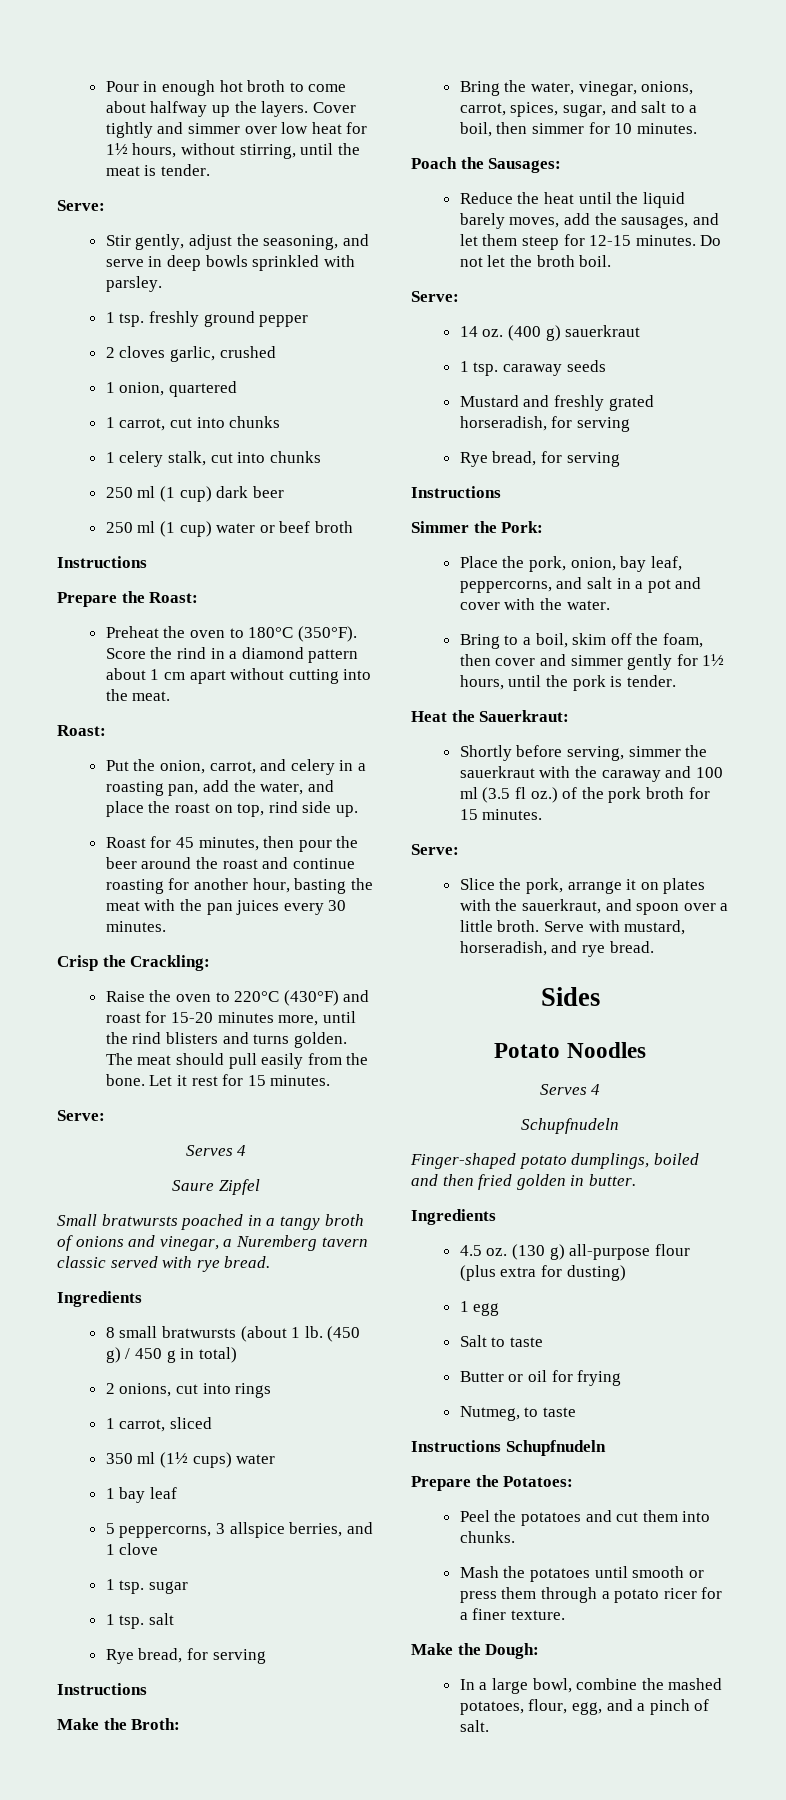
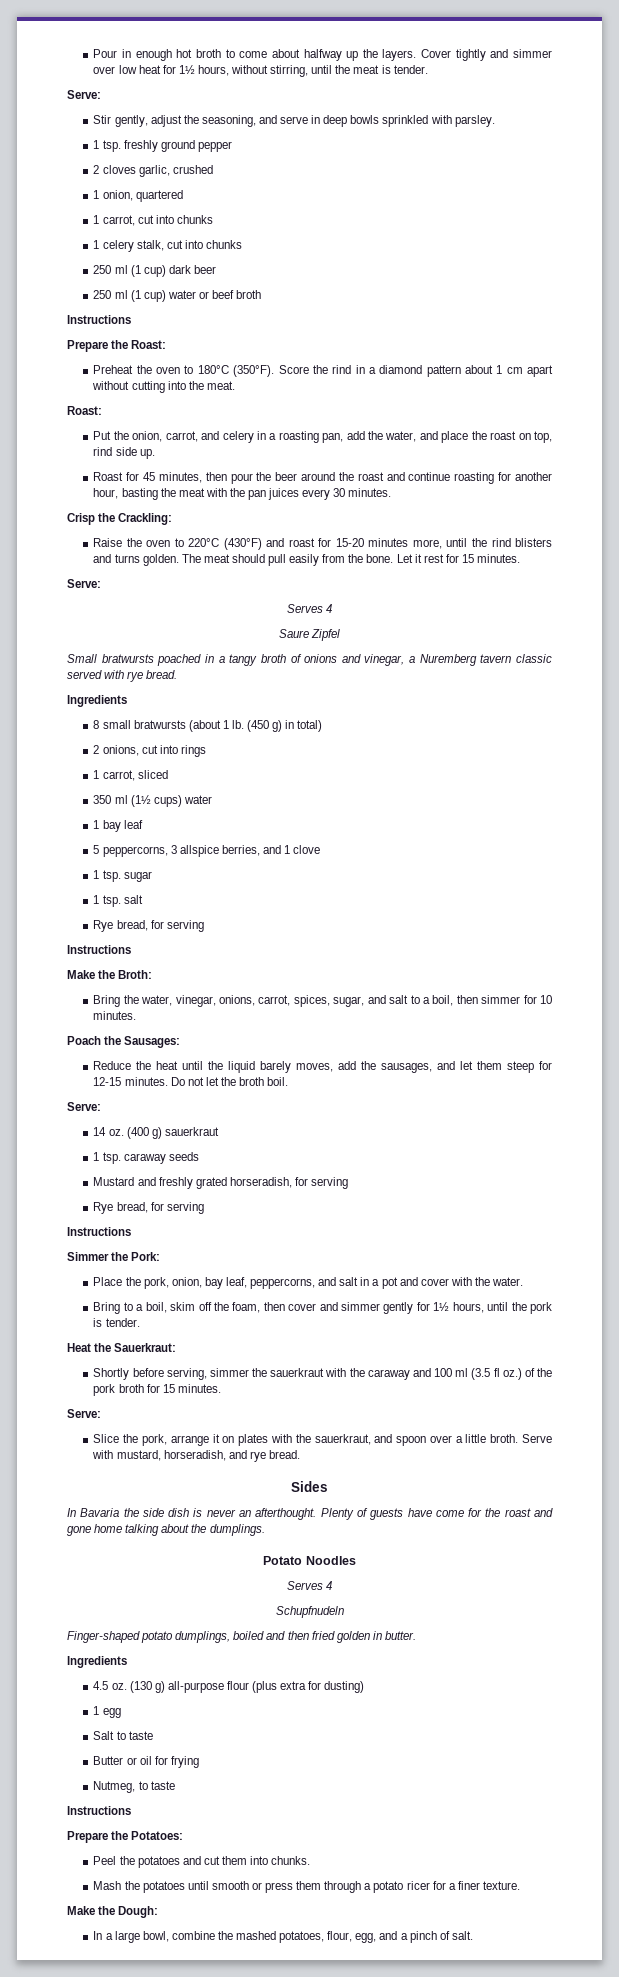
- (450 g) / 450 g in total)
+ (450 g) in total)
+ In Bavaria the side dish is never an afterthought. Plenty of guests have come for the roast and gone home talking about the dumplings.
  Nutmeg, to taste
- Instructions Schupfnudeln
+ Instructions

